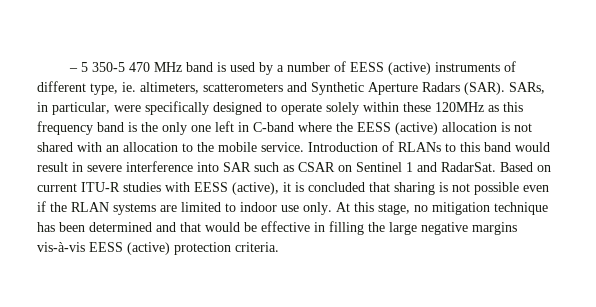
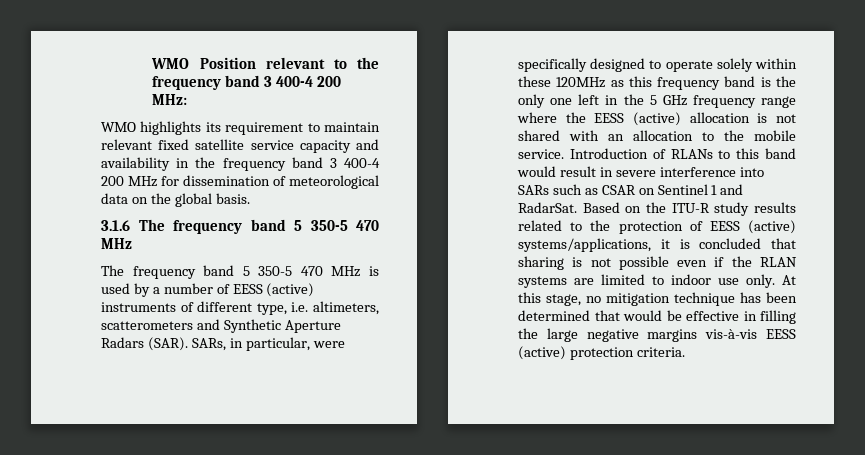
- – 5 350-5 470 MHz band is used by a number of EESS (active) instruments of different type, ie. altimeters, scatterometers and Synthetic Aperture Radars (SAR).
+ WMO Position relevant to the frequency band 3 400-4 200 MHz:
+ WMO highlights its requirement to maintain relevant fixed satellite service capacity and availability in the frequency band 3 400-4 200 MHz for dissemination of meteorological data on the global basis.
+ 3.1.6 The frequency band 5 350-5 470 MHz
+ The frequency band 5 350-5 470 MHz is used by a number of EESS (active) instruments of different type, i.e. altimeters, scatterometers and Synthetic Aperture Radars (SAR).
- SARs, in particular, were specifically designed to operate solely within these 120MHz as this frequency band is the only one left in C-band where the EESS (active) allocation is not shared with an allocation to the mobile service.
+ SARs, in particular, were specifically designed to operate solely within these 120MHz as this frequency band is the only one left in the 5 GHz frequency range where the EESS (active) allocation is not shared with an allocation to the mobile service.
- Introduction of RLANs to this band would result in severe interference into SAR such as CSAR on Sentinel 1 and RadarSat.
+ Introduction of RLANs to this band would result in severe interference into SARs such as CSAR on Sentinel 1 and RadarSat.
- Based on current ITU-R studies with EESS (active), it is concluded that sharing is not possible even if the RLAN systems are limited to indoor use only.
+ Based on the ITU-R study results related to the protection of EESS (active) systems/applications, it is concluded that sharing is not possible even if the RLAN systems are limited to indoor use only.
- At this stage, no mitigation technique has been determined and that would be effective in filling the large negative margins vis-à-vis EESS (active) protection criteria.
+ At this stage, no mitigation technique has been determined that would be effective in filling the large negative margins vis-à-vis EESS (active) protection criteria.

